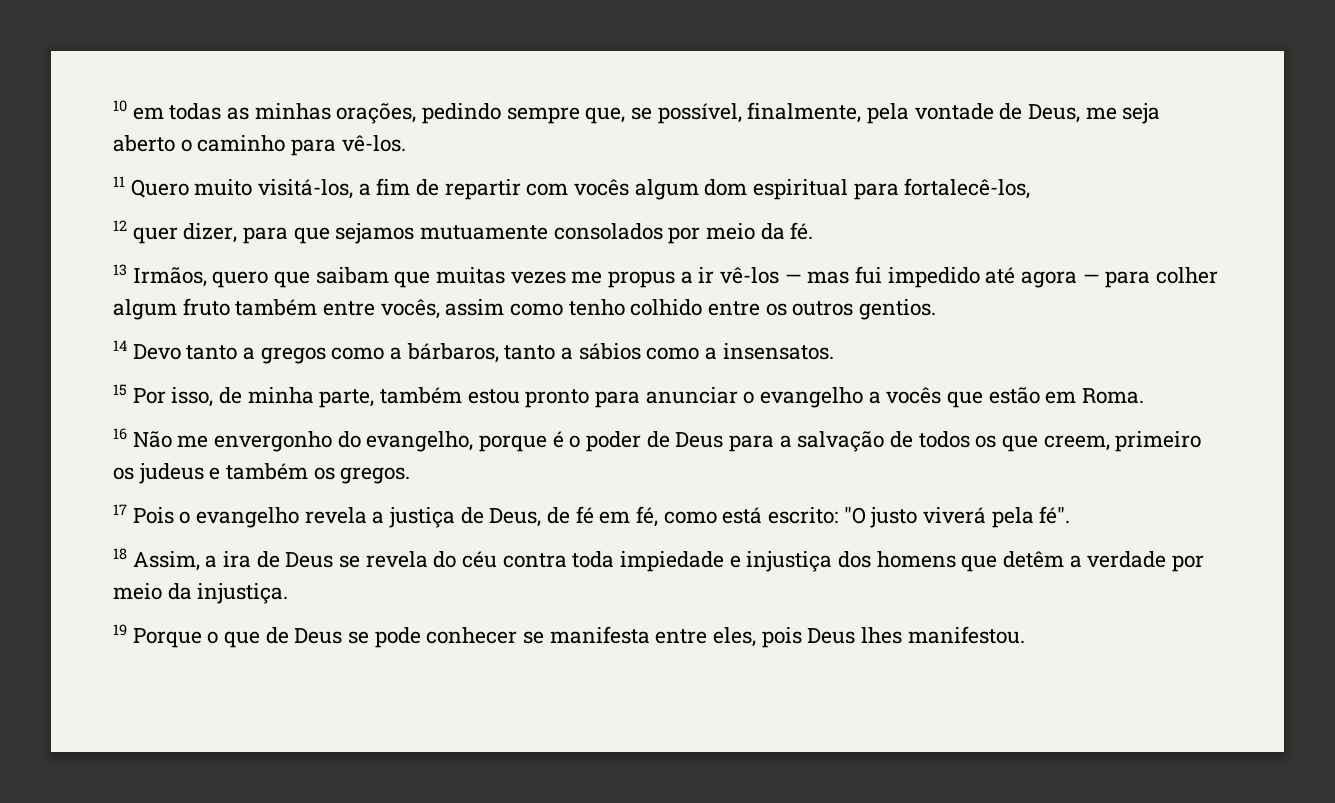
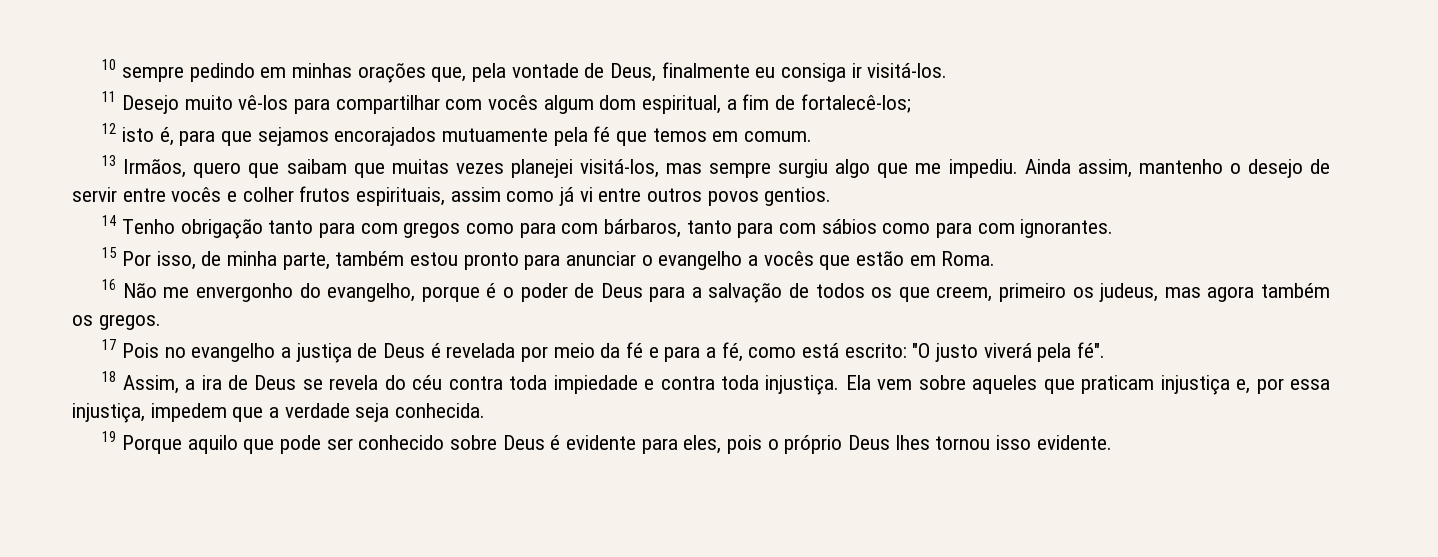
- 10 em todas as minhas orações, pedindo sempre que, se possível, finalmente, pela vontade de Deus, me seja aberto o caminho para vê-los.
- 11 Quero muito visitá-los, a fim de repartir com vocês algum dom espiritual para fortalecê-los,
+ 10 sempre pedindo em minhas orações que, pela vontade de Deus, finalmente eu consiga ir visitá-los.
+ 11 Desejo muito vê-los para compartilhar com vocês algum dom espiritual, a fim de fortalecê-los;
- 12 quer dizer, para que sejamos mutuamente consolados por meio da fé.
+ 12 isto é, para que sejamos encorajados mutuamente pela fé que temos em comum.
- 13 Irmãos, quero que saibam que muitas vezes me propus a ir vê-los — mas fui impedido até agora — para colher algum fruto também entre vocês, assim como tenho colhido entre os outros gentios.
- 14 Devo tanto a gregos como a bárbaros, tanto a sábios como a insensatos.
+ 13 Irmãos, quero que saibam que muitas vezes planejei visitá-los, mas sempre surgiu algo que me impediu. Ainda assim, mantenho o desejo de servir entre vocês e colher frutos espirituais, assim como já vi entre outros povos gentios.
+ 14 Tenho obrigação tanto para com gregos como para com bárbaros, tanto para com sábios como para com ignorantes.
- 16 Não me envergonho do evangelho, porque é o poder de Deus para a salvação de todos os que creem, primeiro os judeus e também os gregos.
+ 16 Não me envergonho do evangelho, porque é o poder de Deus para a salvação de todos os que creem, primeiro os judeus, mas agora também os gregos.
- 17 Pois o evangelho revela a justiça de Deus, de fé em fé, como está escrito: "O justo viverá pela fé".
+ 17 Pois no evangelho a justiça de Deus é revelada por meio da fé e para a fé, como está escrito: "O justo viverá pela fé".
- 18 Assim, a ira de Deus se revela do céu contra toda impiedade e injustiça dos homens que detêm a verdade por meio da injustiça.
- 19 Porque o que de Deus se pode conhecer se manifesta entre eles, pois Deus lhes manifestou.
+ 18 Assim, a ira de Deus se revela do céu contra toda impiedade e contra toda injustiça. Ela vem sobre aqueles que praticam injustiça e, por essa injustiça, impedem que a verdade seja conhecida.
+ 19 Porque aquilo que pode ser conhecido sobre Deus é evidente para eles, pois o próprio Deus lhes tornou isso evidente.

